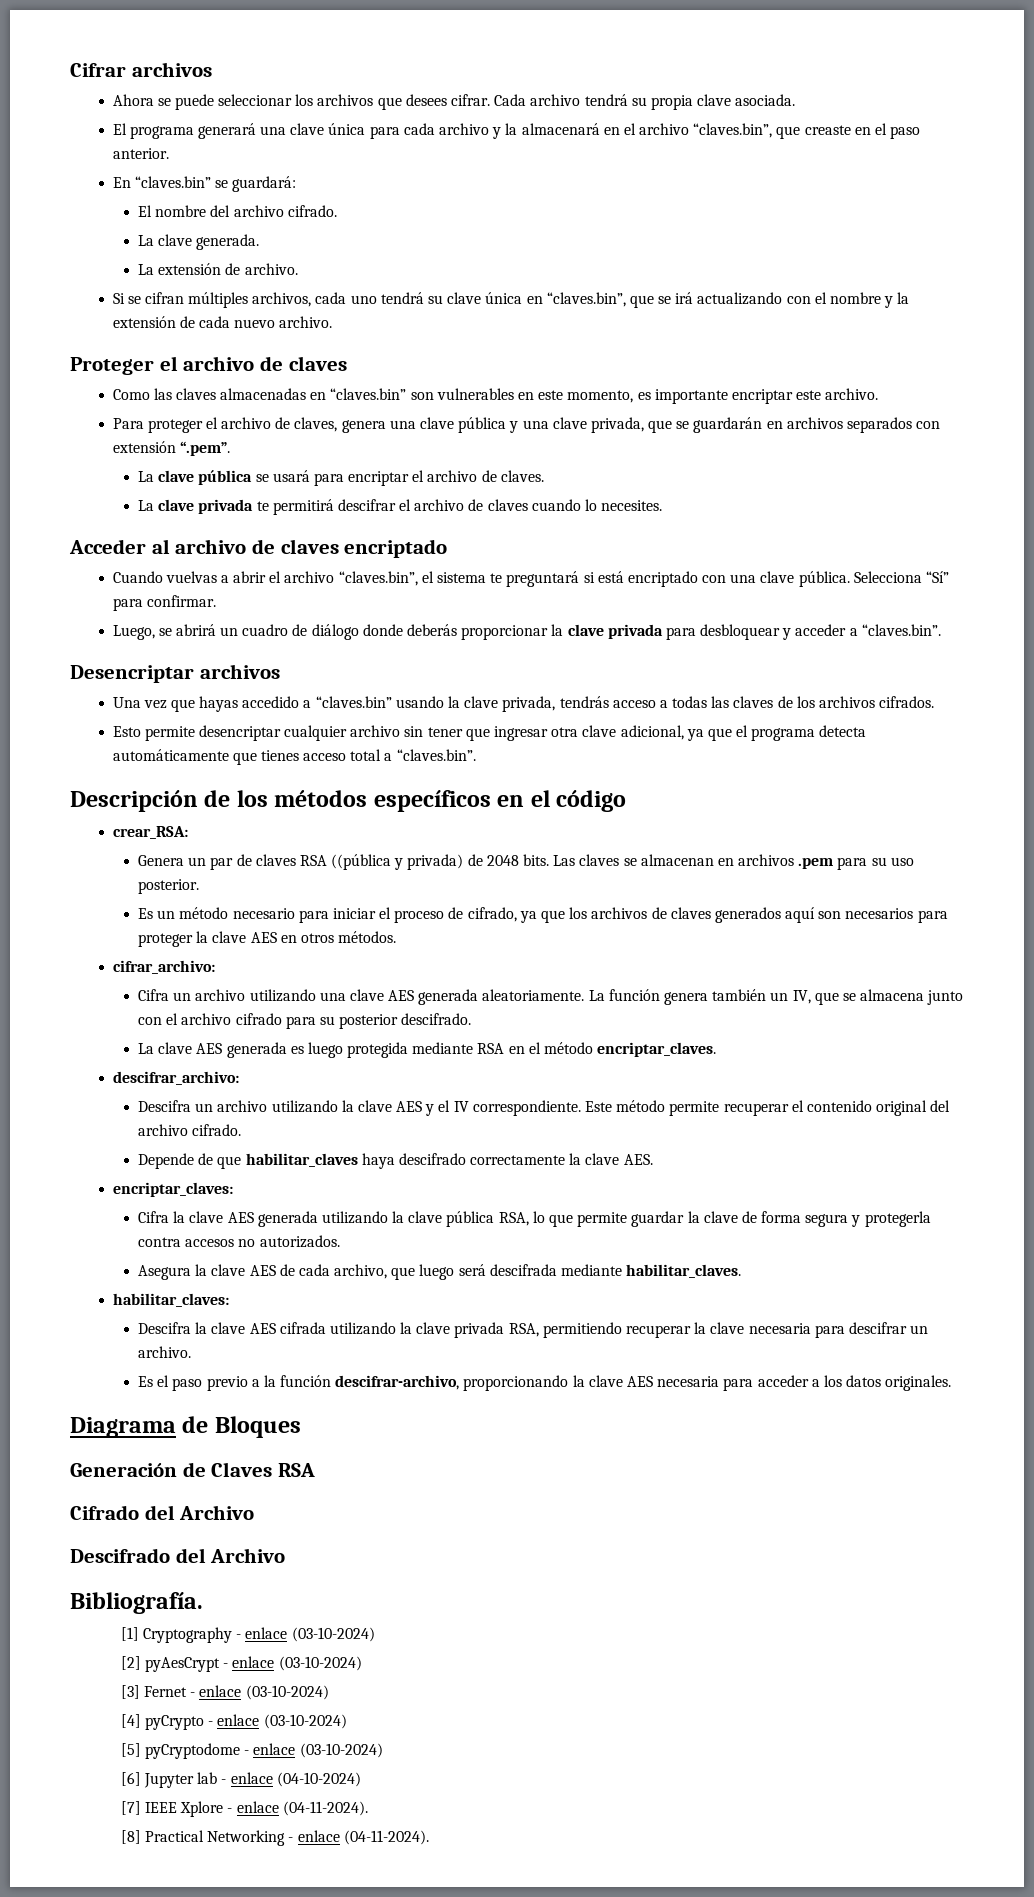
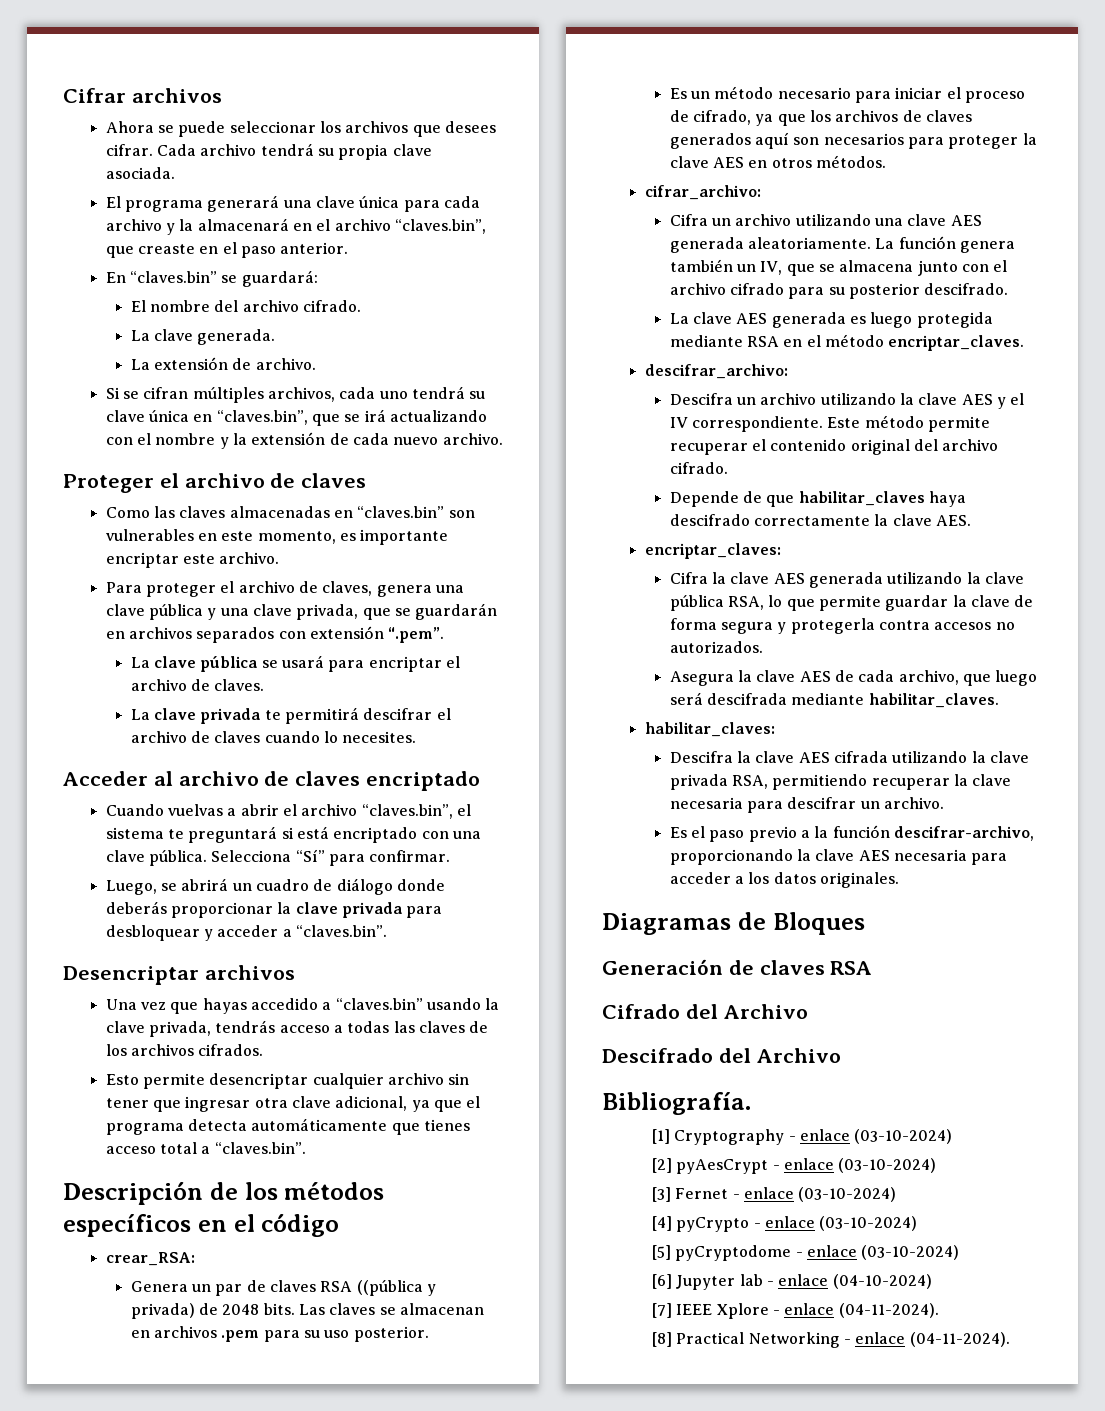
- Diagrama de Bloques
+ Diagramas de Bloques
- Generación de Claves RSA
+ Generación de claves RSA

